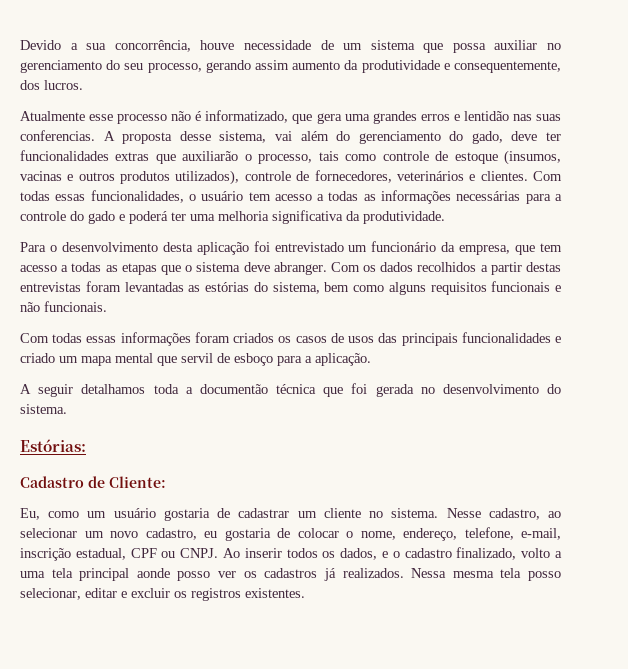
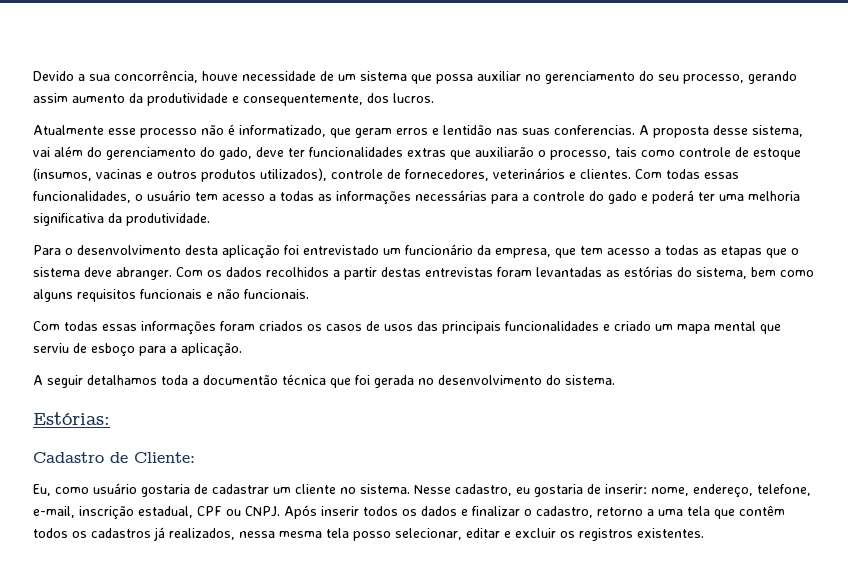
- Atualmente esse processo não é informatizado, que gera uma grandes erros e lentidão nas suas conferencias.
+ Atualmente esse processo não é informatizado, que geram erros e lentidão nas suas conferencias.
- Com todas essas informações foram criados os casos de usos das principais funcionalidades e criado um mapa mental que servil de esboço para a aplicação.
+ Com todas essas informações foram criados os casos de usos das principais funcionalidades e criado um mapa mental que serviu de esboço para a aplicação.
- Eu, como um usuário gostaria de cadastrar um cliente no sistema.
+ Eu, como usuário gostaria de cadastrar um cliente no sistema.
- Nesse cadastro, ao selecionar um novo cadastro, eu gostaria de colocar o nome, endereço, telefone, e-mail, inscrição estadual, CPF ou CNPJ.
+ Nesse cadastro, eu gostaria de inserir: nome, endereço, telefone, e-mail, inscrição estadual, CPF ou CNPJ.
- Ao inserir todos os dados, e o cadastro finalizado, volto a uma tela principal aonde posso ver os cadastros já realizados. Nessa mesma tela posso selecionar, editar e excluir os registros existentes.
+ Após inserir todos os dados e finalizar o cadastro, retorno a uma tela que contêm todos os cadastros já realizados, nessa mesma tela posso selecionar, editar e excluir os registros existentes.

